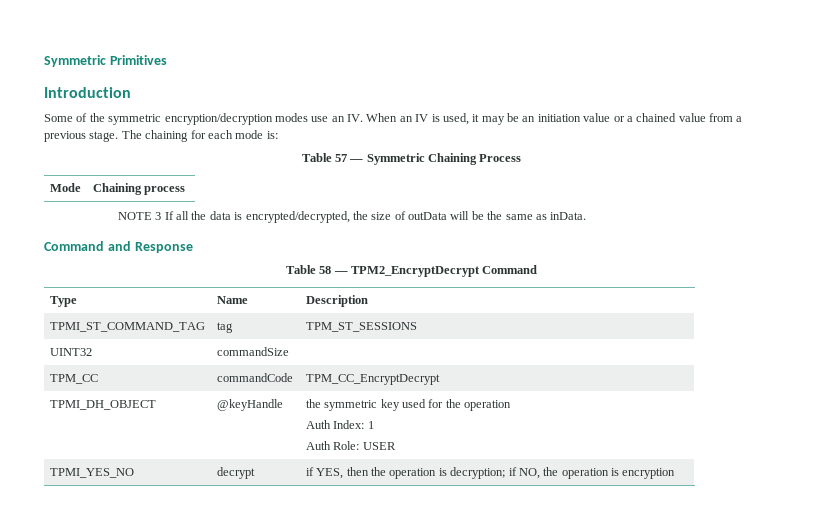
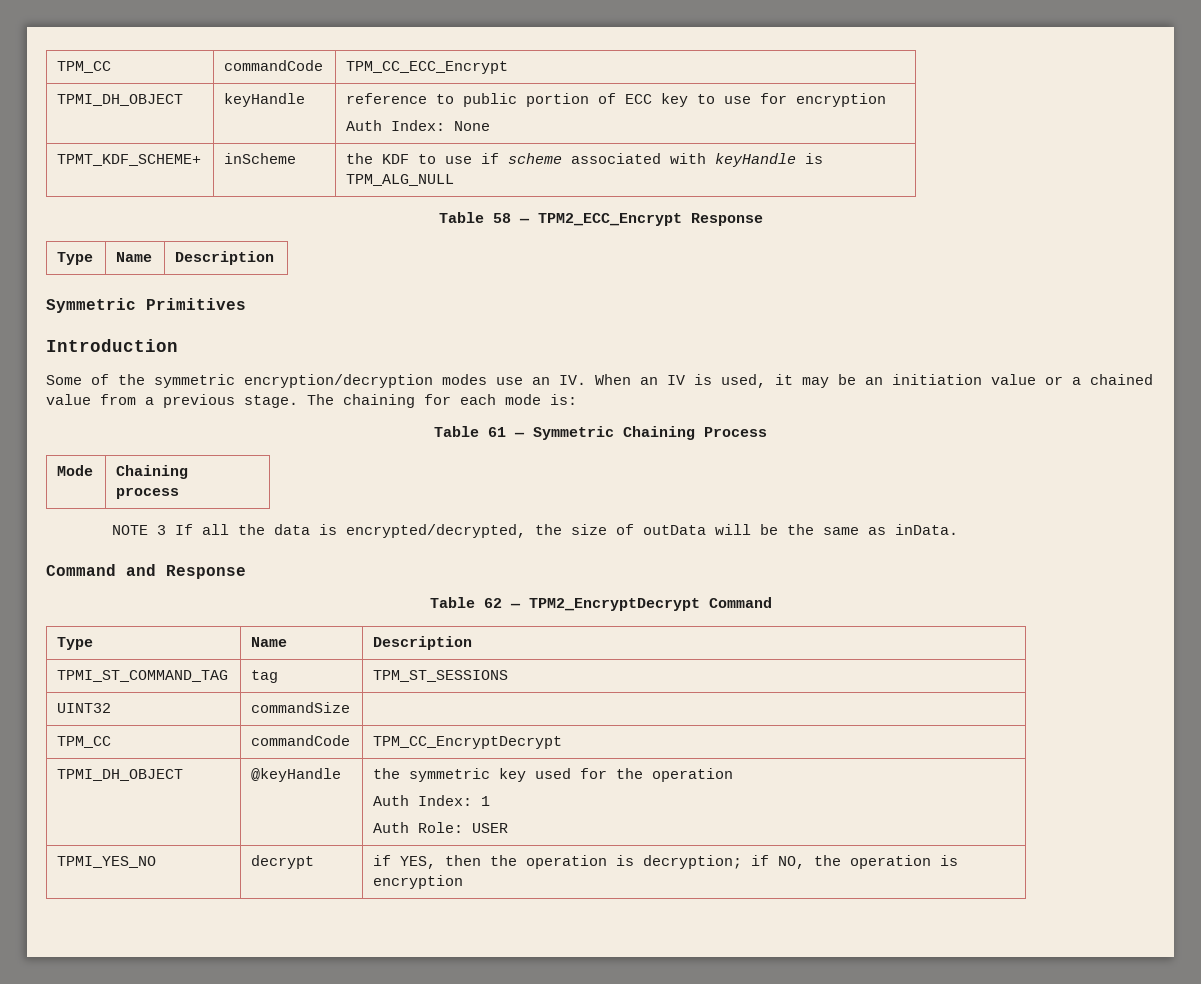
+ TPM_CC | commandCode | TPM_CC_ECC_Encrypt
+ TPMI_DH_OBJECT | keyHandle | reference to public portion of ECC key to use for encryption
+ Auth Index: None
+ TPMT_KDF_SCHEME+ | inScheme | the KDF to use if scheme associated with keyHandle is TPM_ALG_NULL
+ Table 58 — TPM2_ECC_Encrypt Response
+ Type | Name | Description
- Table 57 — Symmetric Chaining Process
+ Table 61 — Symmetric Chaining Process
- Table 58 — TPM2_EncryptDecrypt Command
+ Table 62 — TPM2_EncryptDecrypt Command

